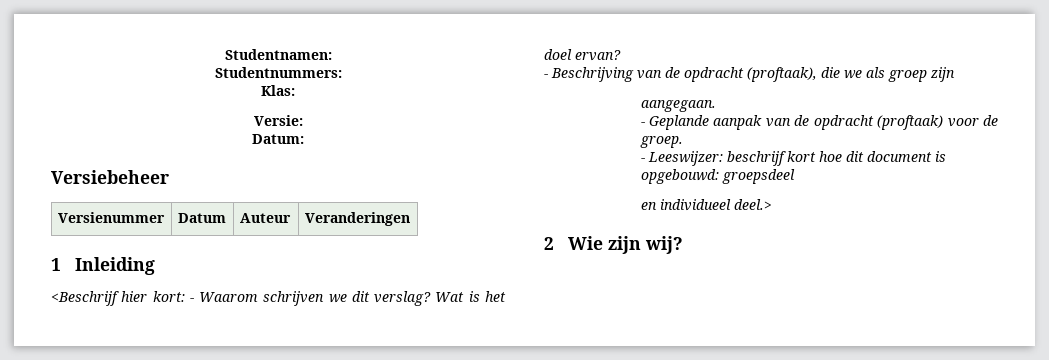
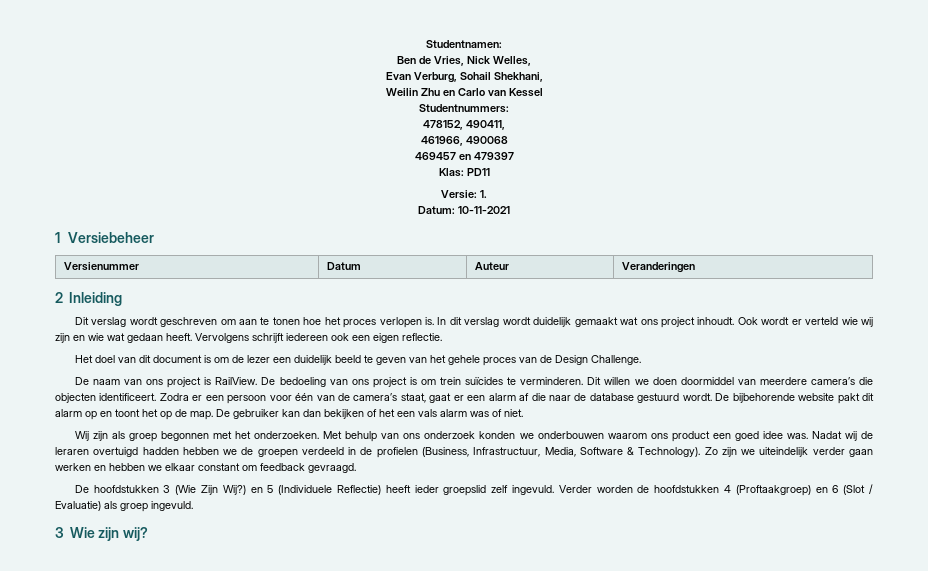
+ Ben de Vries, Nick Welles,
+ Evan Verburg, Sohail Shekhani,
+ Weilin Zhu en Carlo van Kessel
  Studentnummers:
+ 478152, 490411,
+ 461966, 490068
+ 469457 en 479397
- Klas:
+ Klas: PD11
- Versie:
+ Versie: 1.
- Datum:
- Versiebeheer
+ Datum: 10-11-2021
+ 1 Versiebeheer
- 1 Inleiding
+ 2 Inleiding
- <Beschrijf hier kort: - Waarom schrijven we dit verslag? Wat is het doel ervan?
- - Beschrijving van de opdracht (proftaak), die we als groep zijn
- aangegaan.
- - Geplande aanpak van de opdracht (proftaak) voor de groep.
- - Leeswijzer: beschrijf kort hoe dit document is opgebouwd: groepsdeel
- en individueel deel.>
- 2 Wie zijn wij?
+ Dit verslag wordt geschreven om aan te tonen hoe het proces verlopen is. In dit verslag wordt duidelijk gemaakt wat ons project inhoudt. Ook wordt er verteld wie wij zijn en wie wat gedaan heeft. Vervolgens schrijft iedereen ook een eigen reflectie.
+ Het doel van dit document is om de lezer een duidelijk beeld te geven van het gehele proces van de Design Challenge.
+ De naam van ons project is RailView. De bedoeling van ons project is om trein suïcides te verminderen. Dit willen we doen doormiddel van meerdere camera’s die objecten identificeert. Zodra er een persoon voor één van de camera’s staat, gaat er een alarm af die naar de database gestuurd wordt. De bijbehorende website pakt dit alarm op en toont het op de map. De gebruiker kan dan bekijken of het een vals alarm was of niet.
+ Wij zijn als groep begonnen met het onderzoeken. Met behulp van ons onderzoek konden we onderbouwen waarom ons product een goed idee was. Nadat wij de leraren overtuigd hadden hebben we de groepen verdeeld in de profielen (Business, Infrastructuur, Media, Software & Technology). Zo zijn we uiteindelijk verder gaan werken en hebben we elkaar constant om feedback gevraagd.
+ De hoofdstukken 3 (Wie Zijn Wij?) en 5 (Individuele Reflectie) heeft ieder groepslid zelf ingevuld. Verder worden de hoofdstukken 4 (Proftaakgroep) en 6 (Slot / Evaluatie) als groep ingevuld.
+ 3 Wie zijn wij?

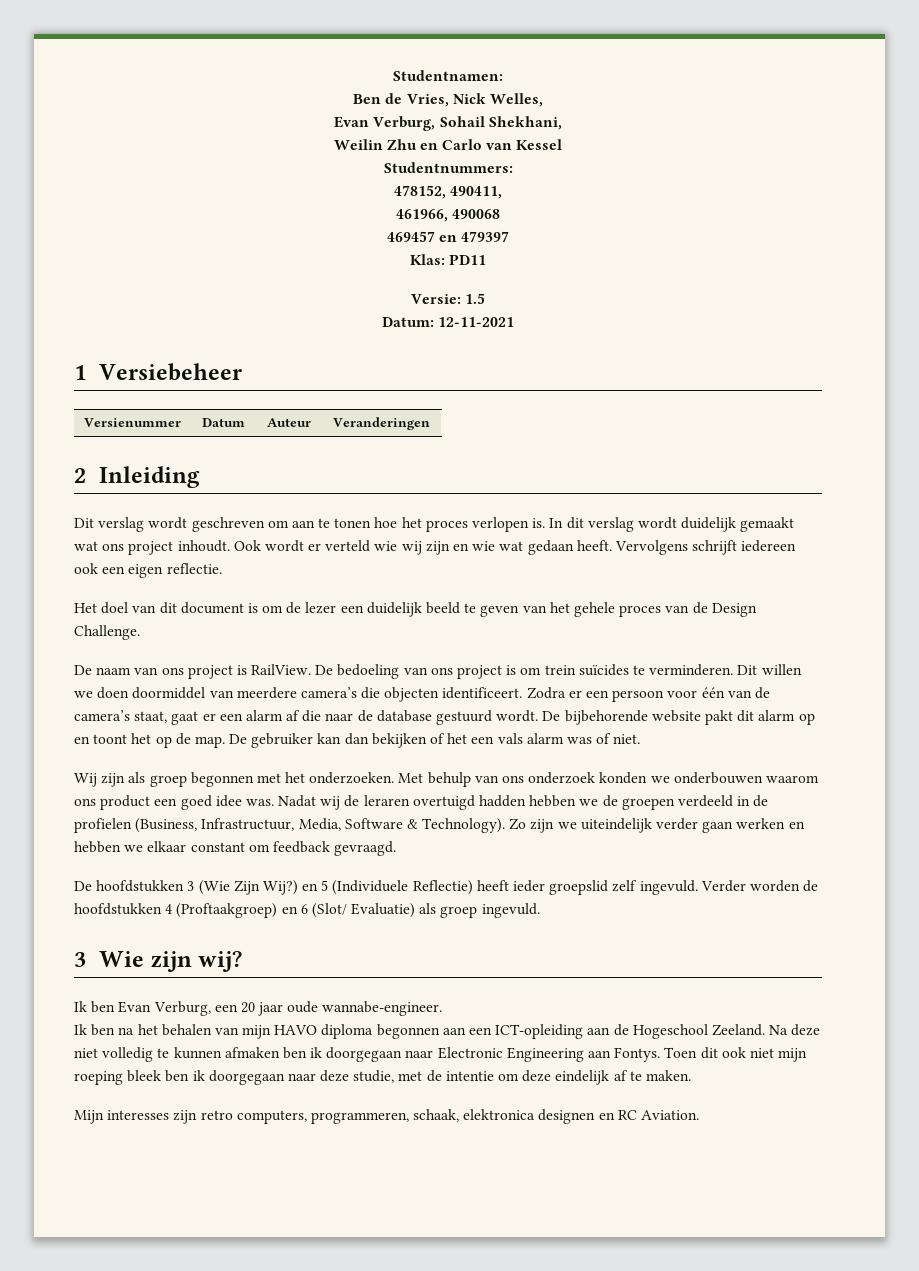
- Versie: 1.
+ Versie: 1.5
- Datum: 10-11-2021
+ Datum: 12-11-2021
- Verder worden de hoofdstukken 4 (Proftaakgroep) en 6 (Slot / Evaluatie) als groep ingevuld.
+ Verder worden de hoofdstukken 4 (Proftaakgroep) en 6 (Slot/ Evaluatie) als groep ingevuld.
+ Ik ben Evan Verburg, een 20 jaar oude wannabe-engineer.
+ Ik ben na het behalen van mijn HAVO diploma begonnen aan een ICT-opleiding aan de Hogeschool Zeeland. Na deze niet volledig te kunnen afmaken ben ik doorgegaan naar Electronic Engineering aan Fontys. Toen dit ook niet mijn roeping bleek ben ik doorgegaan naar deze studie, met de intentie om deze eindelijk af te maken.
+ Mijn interesses zijn retro computers, programmeren, schaak, elektronica designen en RC Aviation.

